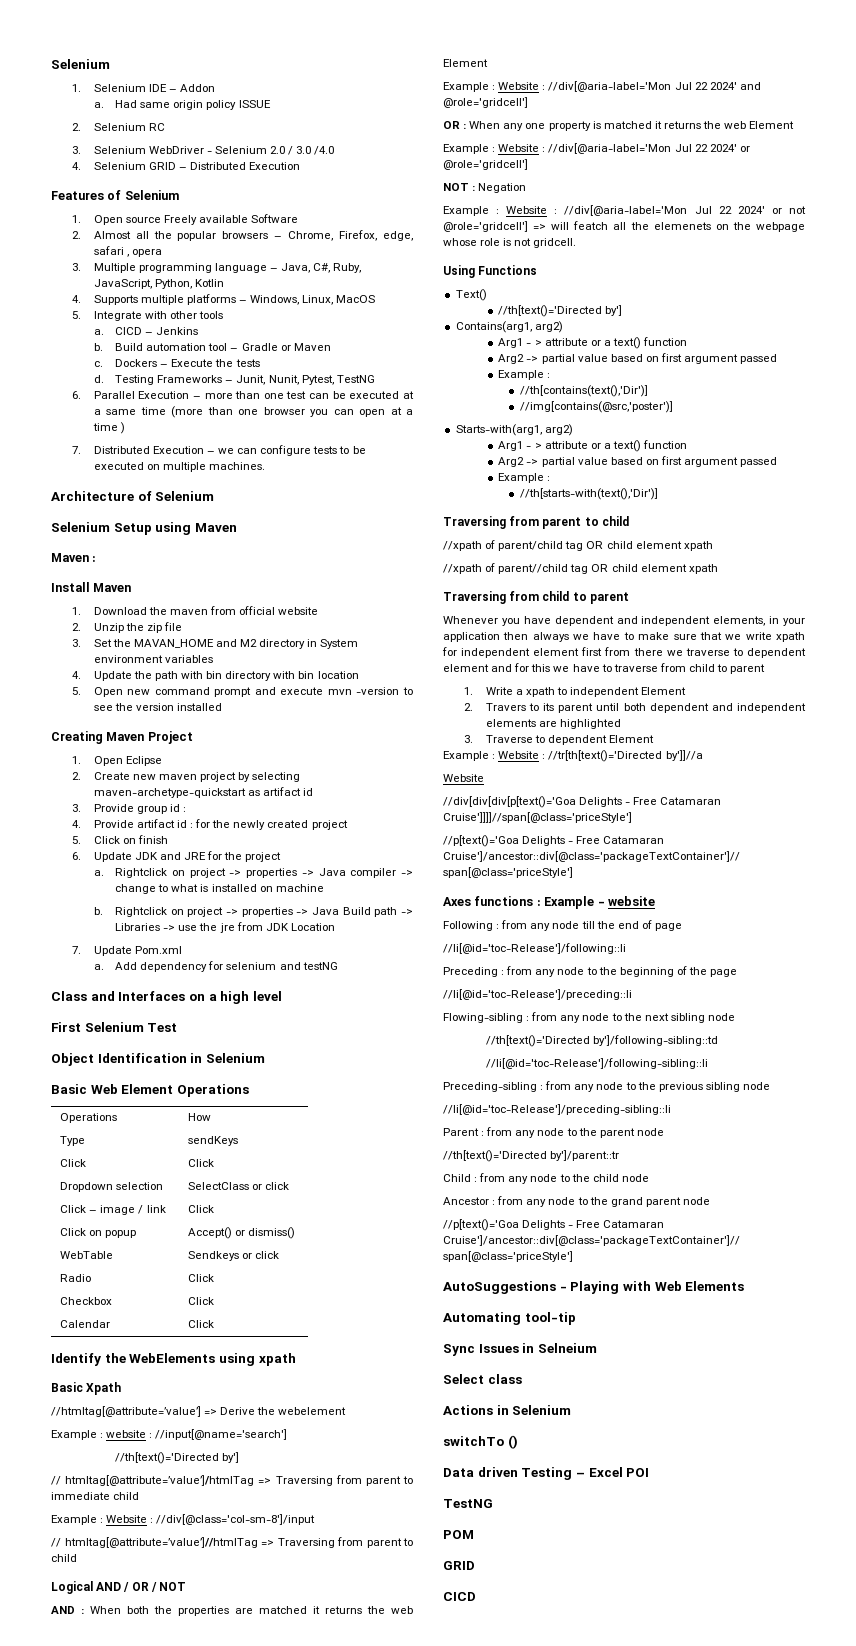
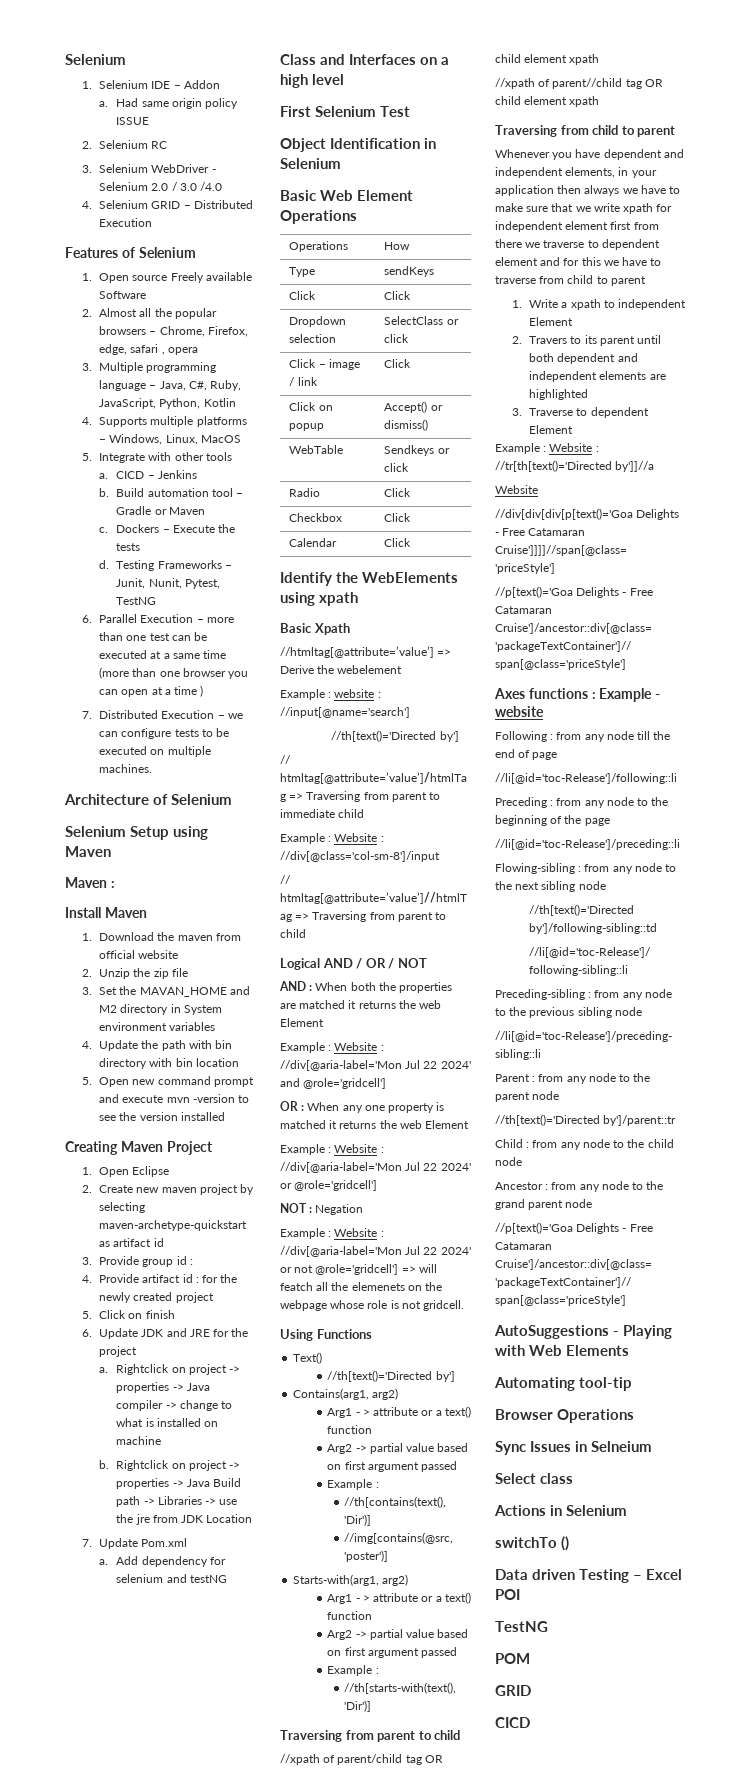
+ Browser Operations

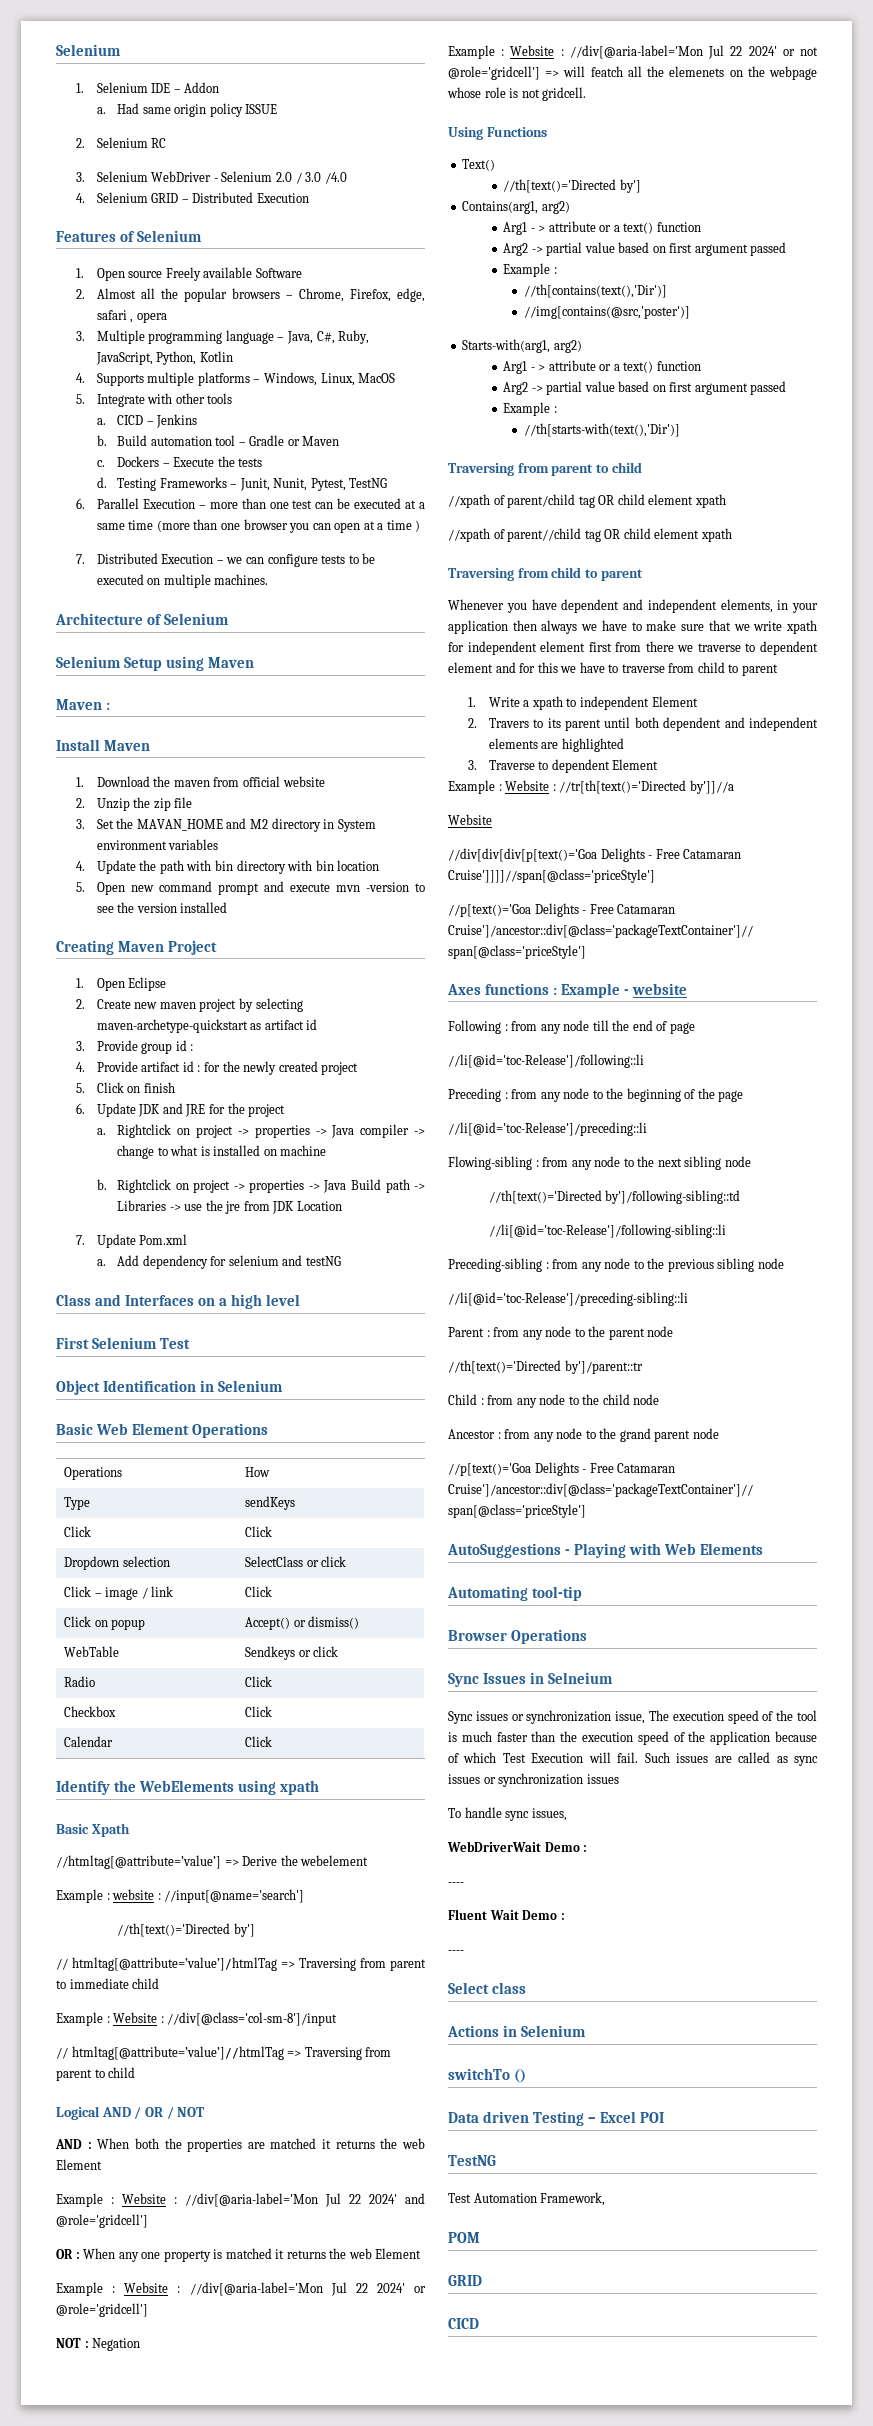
+ Sync issues or synchronization issue, The execution speed of the tool is much faster than the execution speed of the application because of which Test Execution will fail. Such issues are called as sync issues or synchronization issues
+ To handle sync issues,
+ WebDriverWait Demo :
+ ----
+ Fluent Wait Demo :
+ ----
+ Test Automation Framework,

